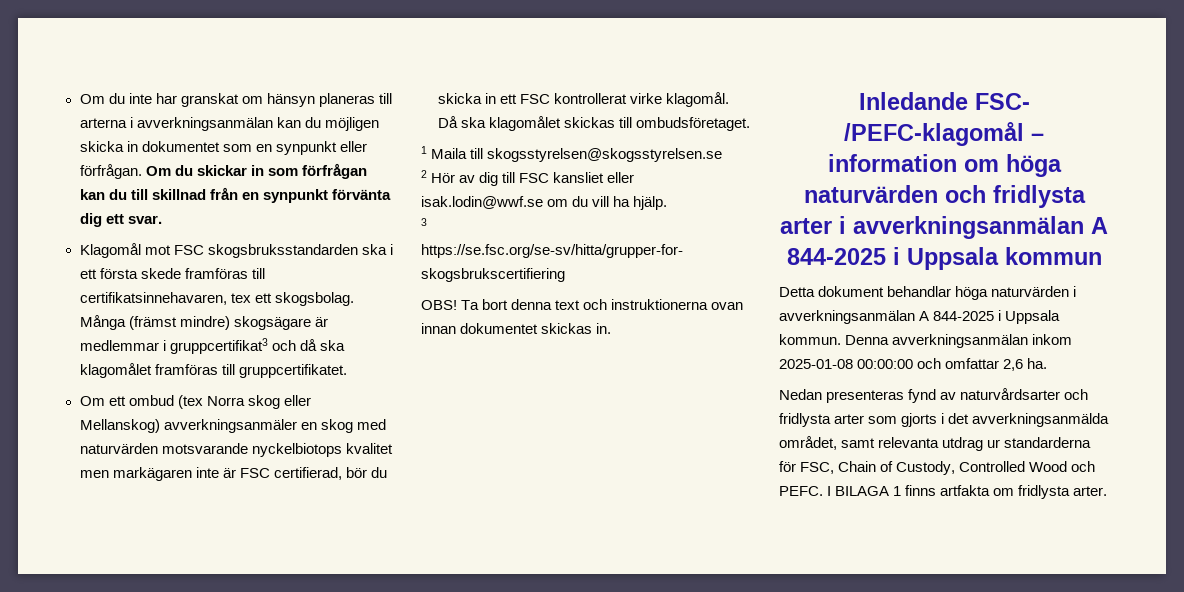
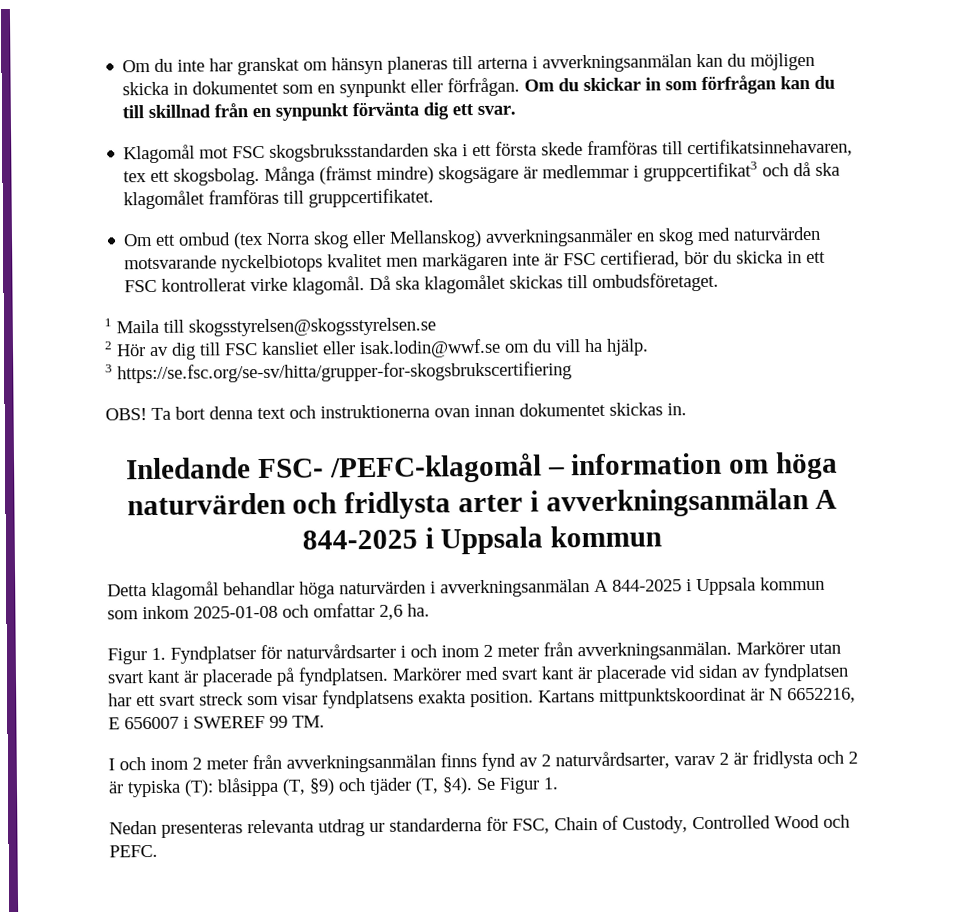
- Detta dokument behandlar höga naturvärden i avverkningsanmälan A 844-2025 i Uppsala kommun. Denna avverkningsanmälan inkom 2025-01-08 00:00:00 och omfattar 2,6 ha.
+ Detta klagomål behandlar höga naturvärden i avverkningsanmälan A 844-2025 i Uppsala kommun som inkom 2025-01-08 och omfattar 2,6 ha.
- Nedan presenteras fynd av naturvårdsarter och fridlysta arter som gjorts i det avverkningsanmälda området, samt relevanta utdrag ur standarderna för FSC, Chain of Custody, Controlled Wood och PEFC. I BILAGA 1 finns artfakta om fridlysta arter.
+ Figur 1. Fyndplatser för naturvårdsarter i och inom 2 meter från avverkningsanmälan. Markörer utan svart kant är placerade på fyndplatsen. Markörer med svart kant är placerade vid sidan av fyndplatsen har ett svart streck som visar fyndplatsens exakta position. Kartans mittpunktskoordinat är N 6652216, E 656007 i SWEREF 99 TM.
+ I och inom 2 meter från avverkningsanmälan finns fynd av 2 naturvårdsarter, varav 2 är fridlysta och 2 är typiska (T): blåsippa (T, §9) och tjäder (T, §4). Se Figur 1.
+ Nedan presenteras relevanta utdrag ur standarderna för FSC, Chain of Custody, Controlled Wood och PEFC.

